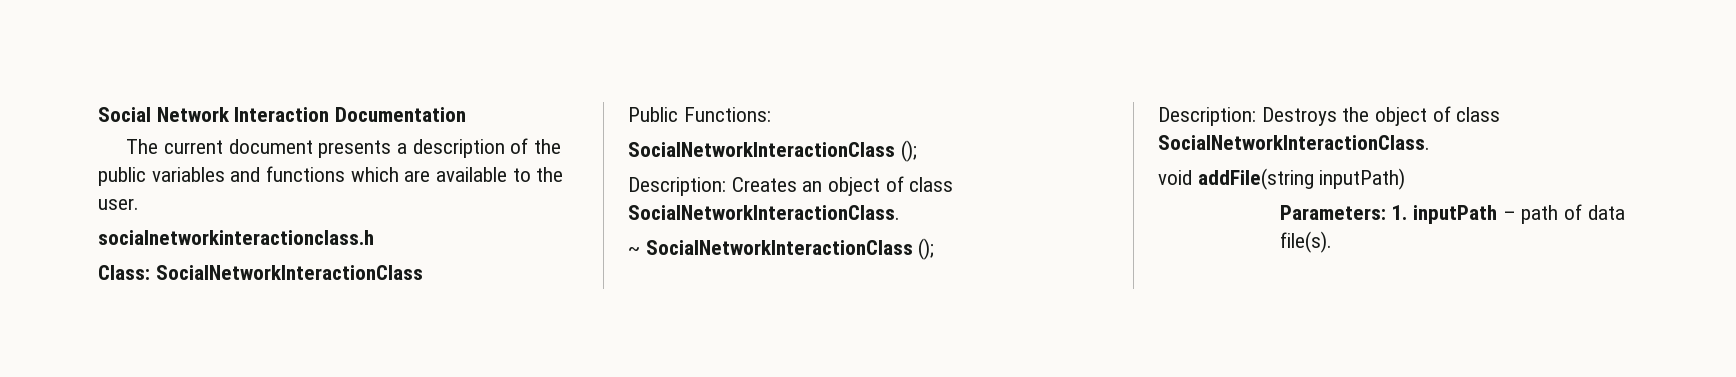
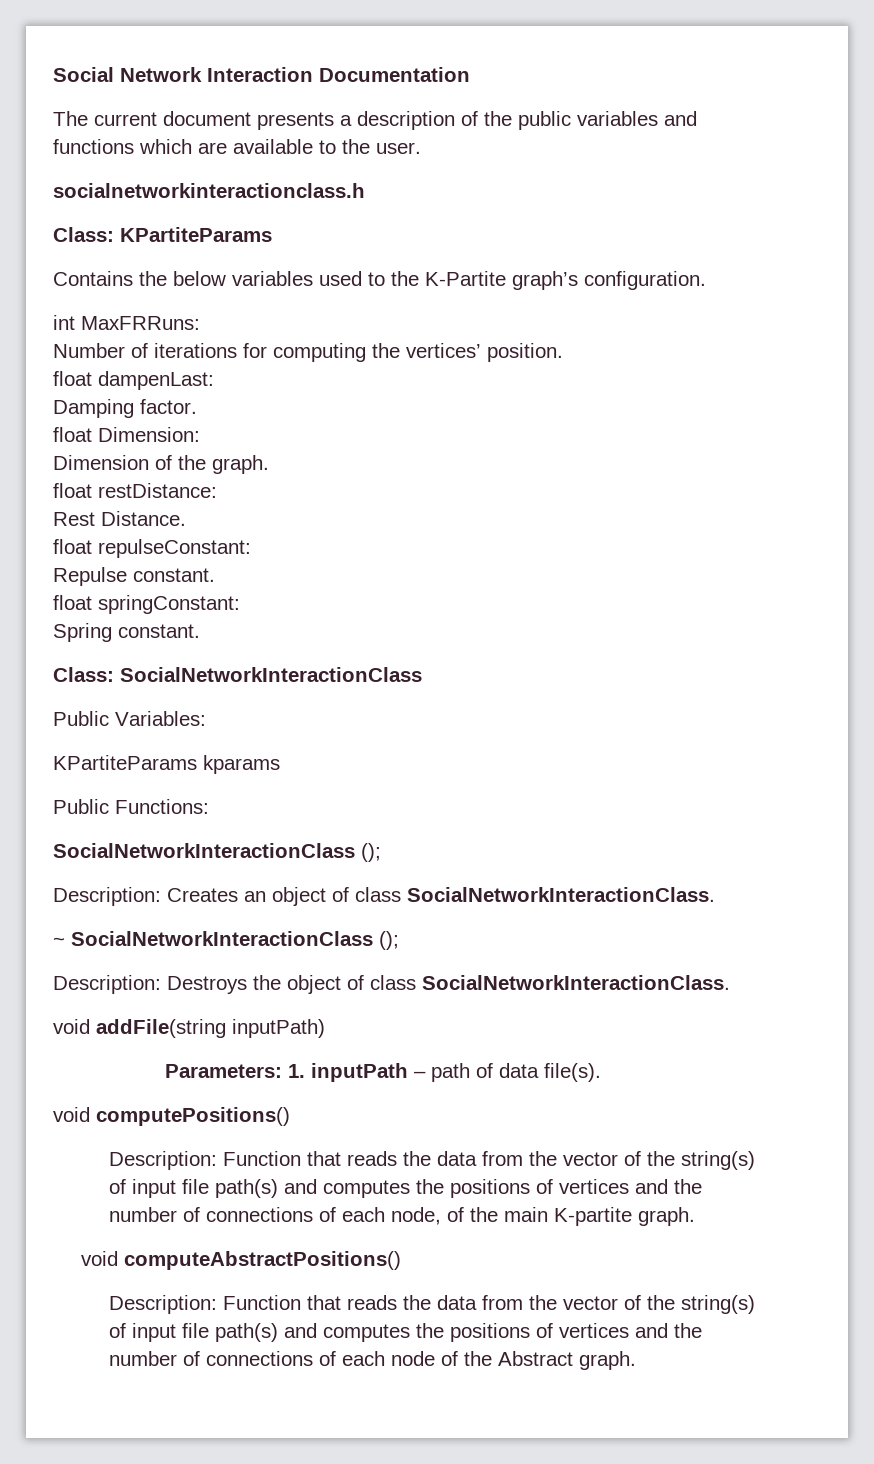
+ Class: KPartiteParams
+ Contains the below variables used to the K-Partite graph’s configuration.
+ int MaxFRRuns:
+ Number of iterations for computing the vertices’ position.
+ float dampenLast:
+ Damping factor.
+ float Dimension:
+ Dimension of the graph.
+ float restDistance:
+ Rest Distance.
+ float repulseConstant:
+ Repulse constant.
+ float springConstant:
+ Spring constant.
  Class: SocialNetworkInteractionClass
+ Public Variables:
+ KPartiteParams kparams
+ void computePositions()
+ Description: Function that reads the data from the vector of the string(s) of input file path(s) and computes the positions of vertices and the number of connections of each node, of the main K-partite graph.
+ void computeAbstractPositions()
+ Description: Function that reads the data from the vector of the string(s) of input file path(s) and computes the positions of vertices and the number of connections of each node of the Abstract graph.

